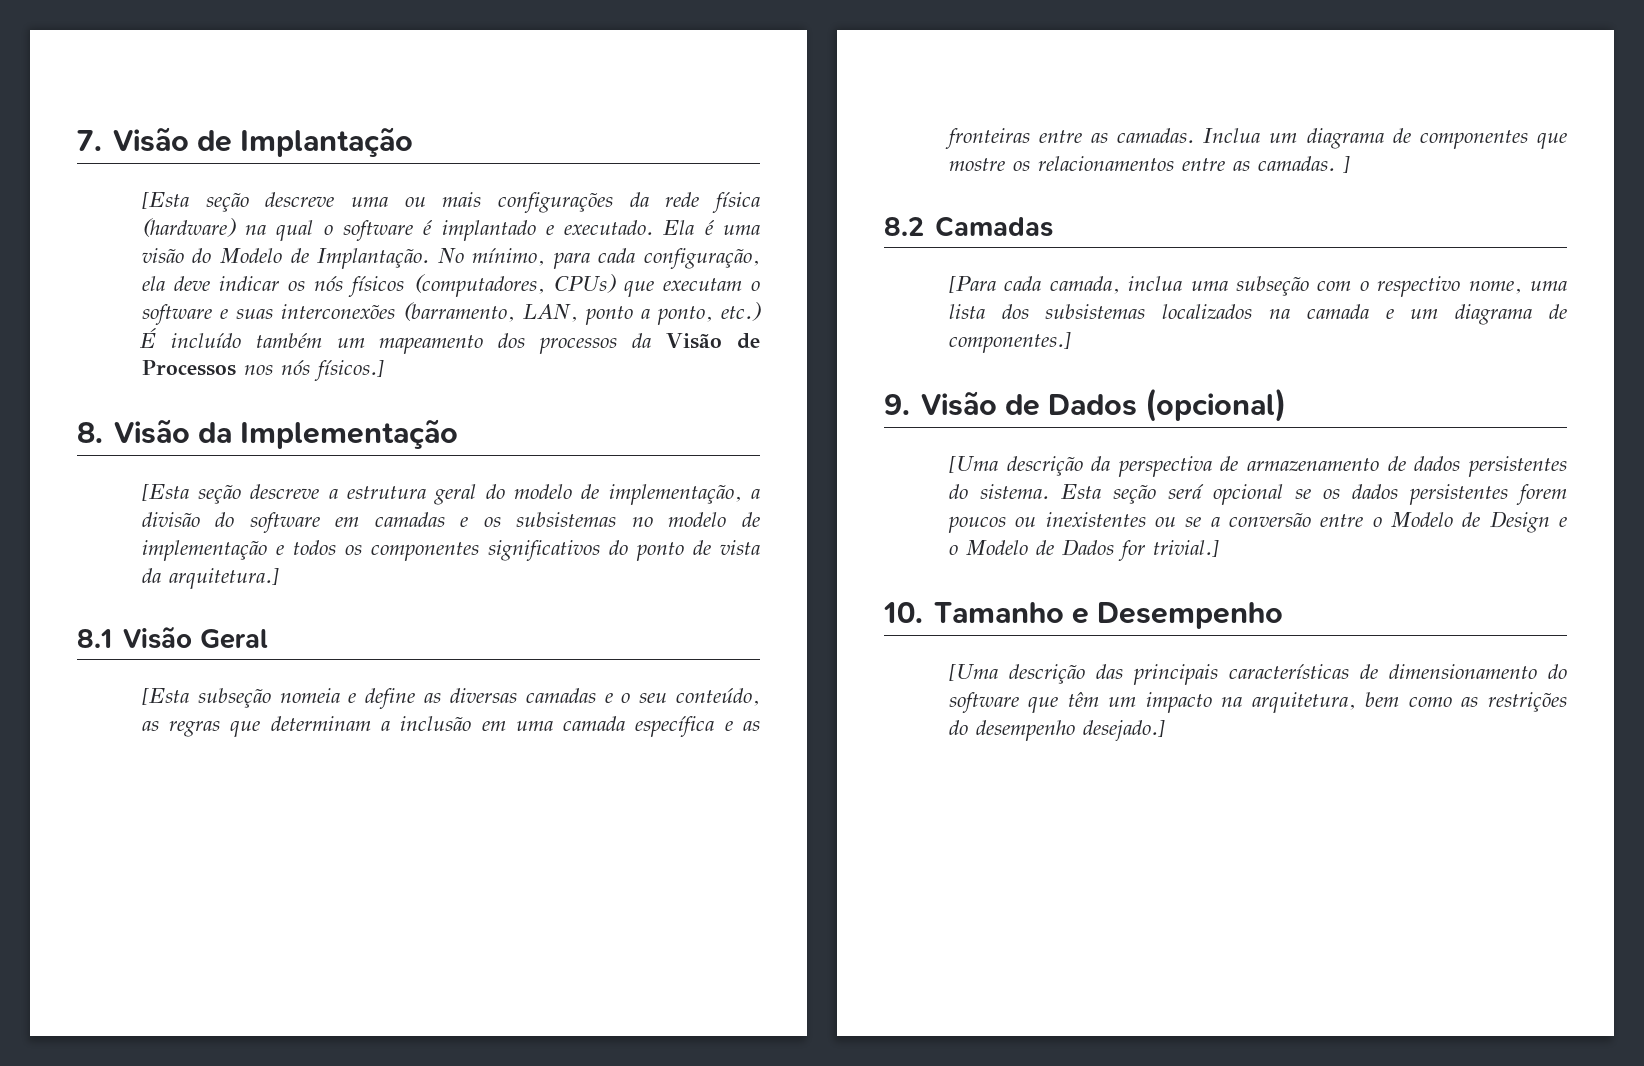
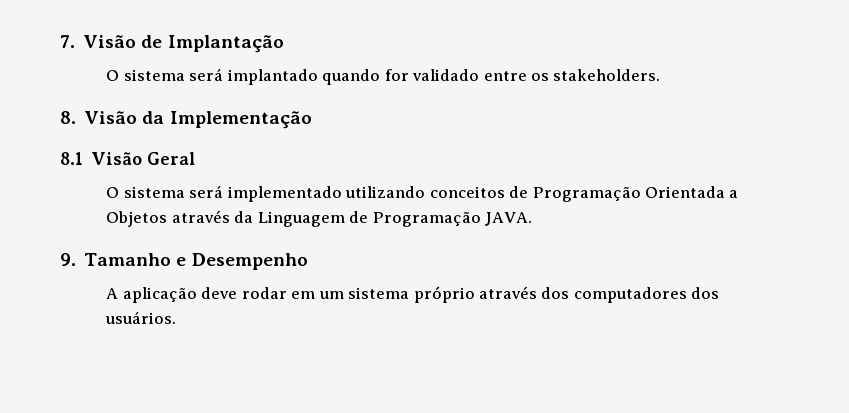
- [Esta seção descreve uma ou mais configurações da rede física (hardware) na qual o software é implantado e executado. Ela é uma visão do Modelo de Implantação. No mínimo, para cada configuração, ela deve indicar os nós físicos (computadores, CPUs) que executam o software e suas interconexões (barramento, LAN, ponto a ponto, etc.) É incluído também um mapeamento dos processos da Visão de Processos nos nós físicos.]
+ O sistema será implantado quando for validado entre os stakeholders.
  8. Visão da Implementação
- [Esta seção descreve a estrutura geral do modelo de implementação, a divisão do software em camadas e os subsistemas no modelo de implementação e todos os componentes significativos do ponto de vista da arquitetura.]
  8.1 Visão Geral
- [Esta subseção nomeia e define as diversas camadas e o seu conteúdo, as regras que determinam a inclusão em uma camada específica e as fronteiras entre as camadas. Inclua um diagrama de componentes que mostre os relacionamentos entre as camadas. ]
- 8.2 Camadas
- [Para cada camada, inclua uma subseção com o respectivo nome, uma lista dos subsistemas localizados na camada e um diagrama de componentes.]
- 9. Visão de Dados (opcional)
- [Uma descrição da perspectiva de armazenamento de dados persistentes do sistema. Esta seção será opcional se os dados persistentes forem poucos ou inexistentes ou se a conversão entre o Modelo de Design e o Modelo de Dados for trivial.]
- 10. Tamanho e Desempenho
- [Uma descrição das principais características de dimensionamento do software que têm um impacto na arquitetura, bem como as restrições do desempenho desejado.]
+ O sistema será implementado utilizando conceitos de Programação Orientada a Objetos através da Linguagem de Programação JAVA.
+ 9. Tamanho e Desempenho
+ A aplicação deve rodar em um sistema próprio através dos computadores dos usuários.

